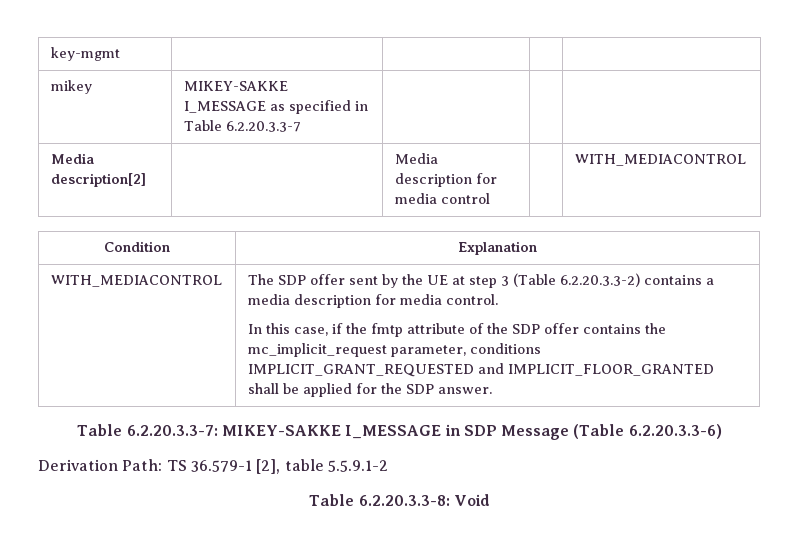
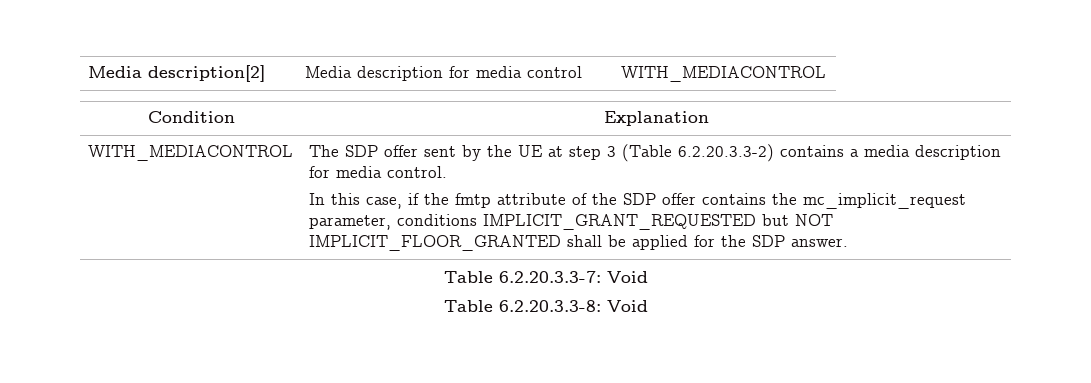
- key-mgmt | | | |
- mikey | MIKEY-SAKKE I_MESSAGE as specified in Table 6.2.20.3.3-7 | | |
- In this case, if the fmtp attribute of the SDP offer contains the mc_implicit_request parameter, conditions IMPLICIT_GRANT_REQUESTED and IMPLICIT_FLOOR_GRANTED shall be applied for the SDP answer.
+ In this case, if the fmtp attribute of the SDP offer contains the mc_implicit_request parameter, conditions IMPLICIT_GRANT_REQUESTED but NOT IMPLICIT_FLOOR_GRANTED shall be applied for the SDP answer.
- Table 6.2.20.3.3-7: MIKEY-SAKKE I_MESSAGE in SDP Message (Table 6.2.20.3.3-6)
- Derivation Path: TS 36.579-1 [2], table 5.5.9.1-2
+ Table 6.2.20.3.3-7: Void

